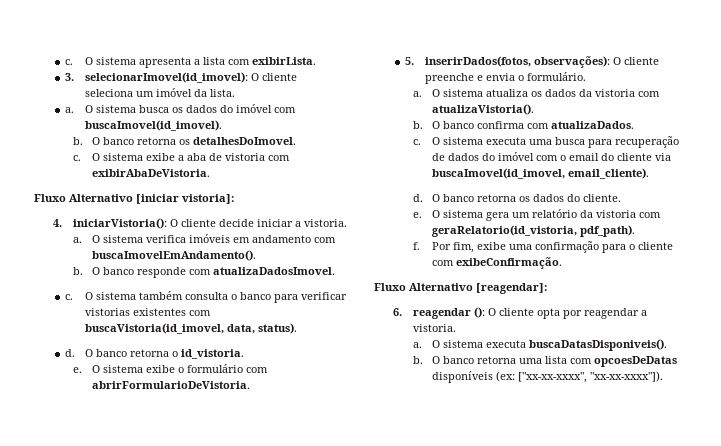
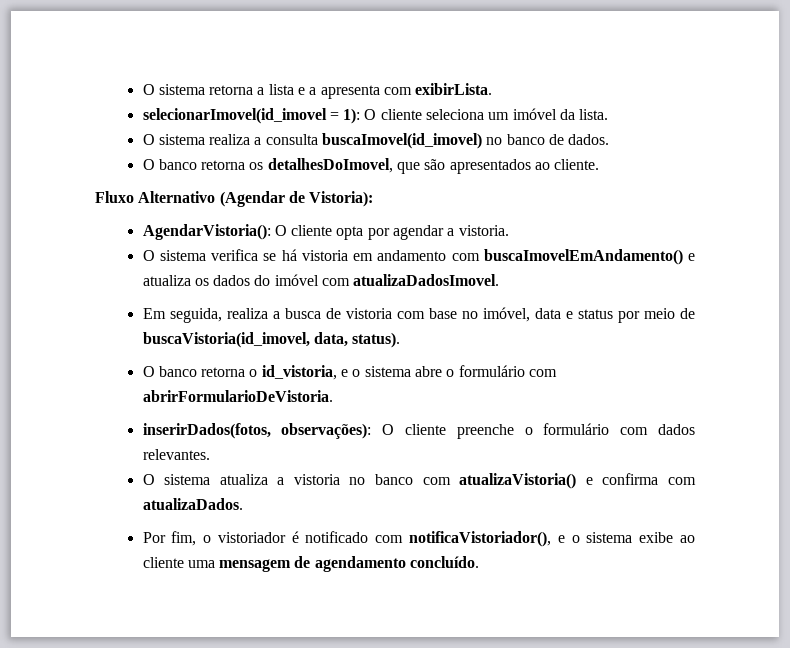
- c. O sistema apresenta a lista com exibirLista.
+ O sistema retorna a lista e a apresenta com exibirLista.
- 3. selecionarImovel(id_imovel): O cliente seleciona um imóvel da lista.
+ selecionarImovel(id_imovel = 1): O cliente seleciona um imóvel da lista.
- a. O sistema busca os dados do imóvel com buscaImovel(id_imovel).
- b. O banco retorna os detalhesDoImovel.
- c. O sistema exibe a aba de vistoria com exibirAbaDeVistoria.
- Fluxo Alternativo [iniciar vistoria]:
- 4. iniciarVistoria(): O cliente decide iniciar a vistoria.
- a. O sistema verifica imóveis em andamento com buscaImovelEmAndamento().
- b. O banco responde com atualizaDadosImovel.
- c. O sistema também consulta o banco para verificar vistorias existentes com buscaVistoria(id_imovel, data, status).
- d. O banco retorna o id_vistoria.
- e. O sistema exibe o formulário com abrirFormularioDeVistoria.
+ O sistema realiza a consulta buscaImovel(id_imovel) no banco de dados.
+ O banco retorna os detalhesDoImovel, que são apresentados ao cliente.
+ Fluxo Alternativo (Agendar de Vistoria):
+ AgendarVistoria(): O cliente opta por agendar a vistoria.
+ O sistema verifica se há vistoria em andamento com buscaImovelEmAndamento() e atualiza os dados do imóvel com atualizaDadosImovel.
+ Em seguida, realiza a busca de vistoria com base no imóvel, data e status por meio de buscaVistoria(id_imovel, data, status).
+ O banco retorna o id_vistoria, e o sistema abre o formulário com abrirFormularioDeVistoria.
- 5. inserirDados(fotos, observações): O cliente preenche e envia o formulário.
- a. O sistema atualiza os dados da vistoria com atualizaVistoria().
- b. O banco confirma com atualizaDados.
- c. O sistema executa uma busca para recuperação de dados do imóvel com o email do cliente via buscaImovel(id_imovel, email_cliente).
- d. O banco retorna os dados do cliente.
- e. O sistema gera um relatório da vistoria com geraRelatorio(id_vistoria, pdf_path).
- f. Por fim, exibe uma confirmação para o cliente com exibeConfirmação.
- Fluxo Alternativo [reagendar]:
- 6. reagendar (): O cliente opta por reagendar a vistoria.
- a. O sistema executa buscaDatasDisponiveis().
- b. O banco retorna uma lista com opcoesDeDatas disponíveis (ex: ["xx-xx-xxxx", "xx-xx-xxxx"]).
+ inserirDados(fotos, observações): O cliente preenche o formulário com dados relevantes.
+ O sistema atualiza a vistoria no banco com atualizaVistoria() e confirma com atualizaDados.
+ Por fim, o vistoriador é notificado com notificaVistoriador(), e o sistema exibe ao cliente uma mensagem de agendamento concluído.

